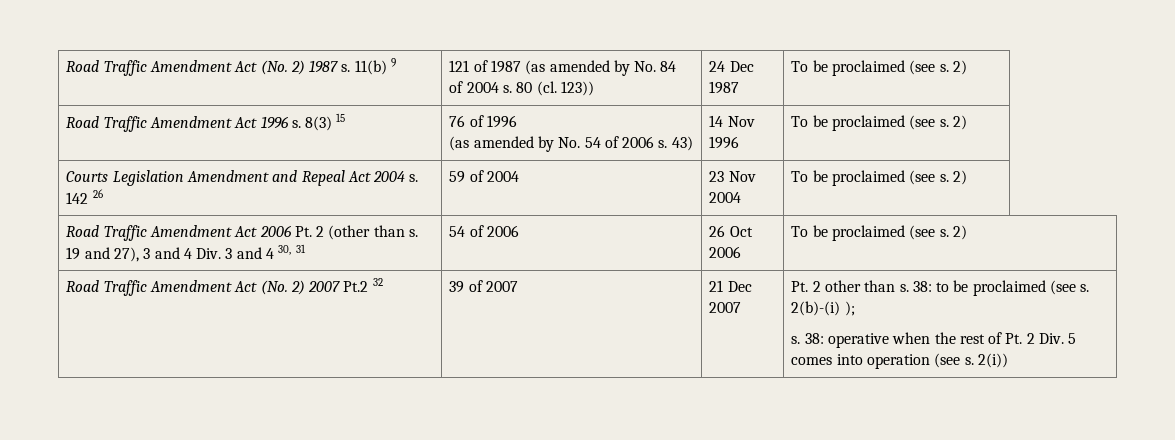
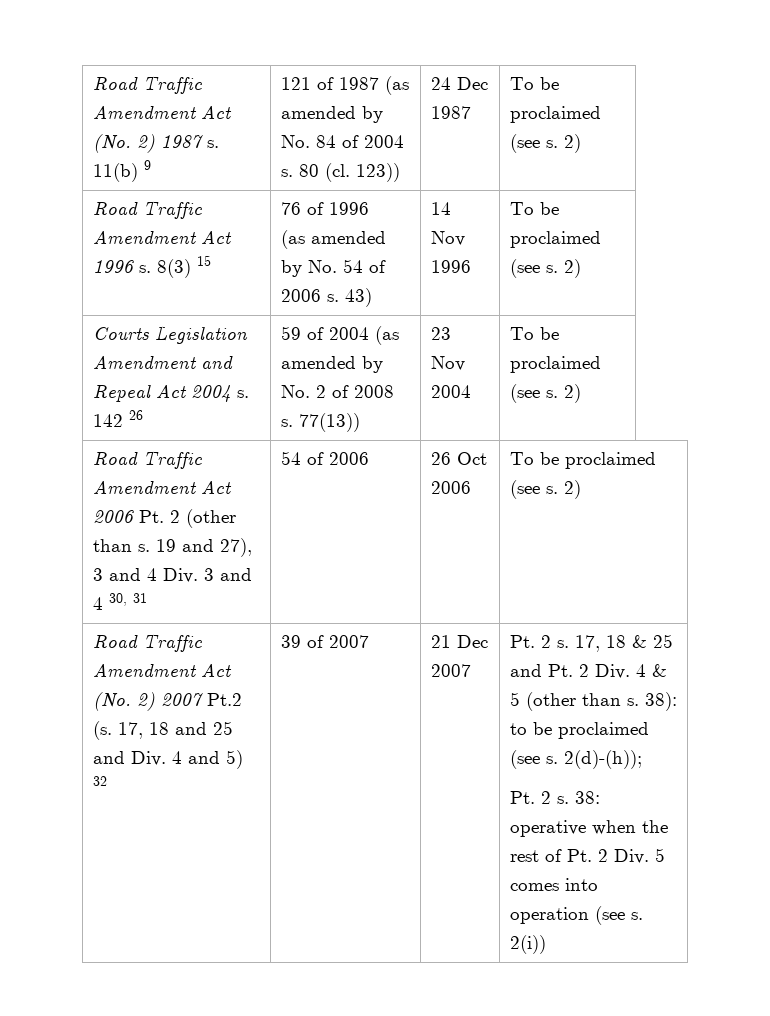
- Courts Legislation Amendment and Repeal Act 2004 s. 142 26 | 59 of 2004 | 23 Nov 2004 | To be proclaimed (see s. 2)
+ Courts Legislation Amendment and Repeal Act 2004 s. 142 26 | 59 of 2004 (as amended by No. 2 of 2008 s. 77(13)) | 23 Nov 2004 | To be proclaimed (see s. 2)
- Road Traffic Amendment Act (No. 2) 2007 Pt.2 32
+ Road Traffic Amendment Act (No. 2) 2007 Pt.2 (s. 17, 18 and 25 and Div. 4 and 5) 32
- Pt. 2 other than s. 38: to be proclaimed (see s.
+ Pt. 2 s. 17, 18 & 25 and Pt. 2 Div. 4 & 5 (other than s. 38): to be proclaimed (see s.
- 2(b)-(i) );
- s.
+ 2(d)-(h));
+ Pt. 2 s.

